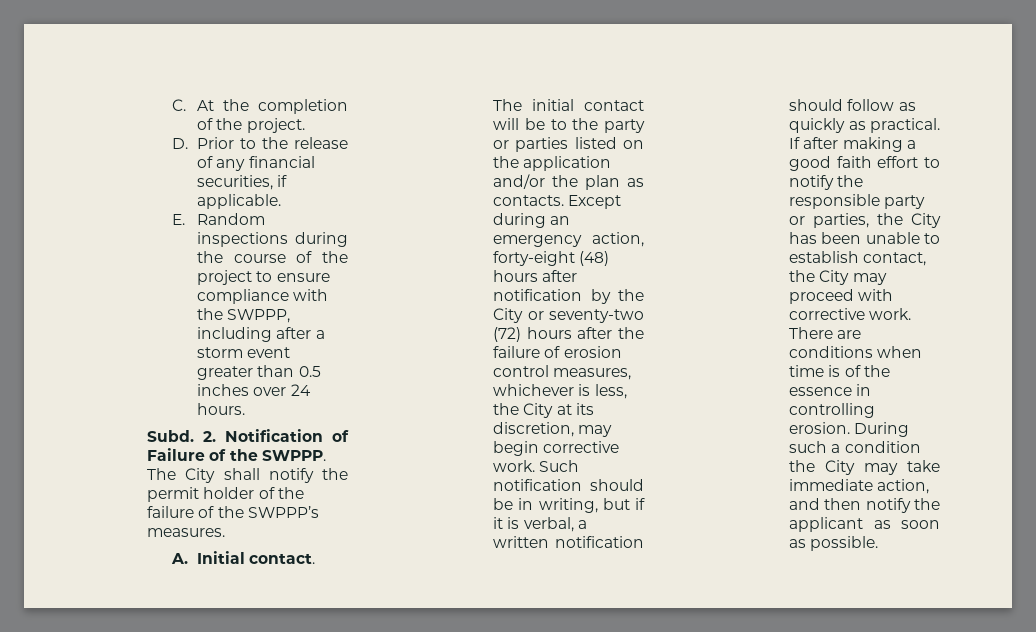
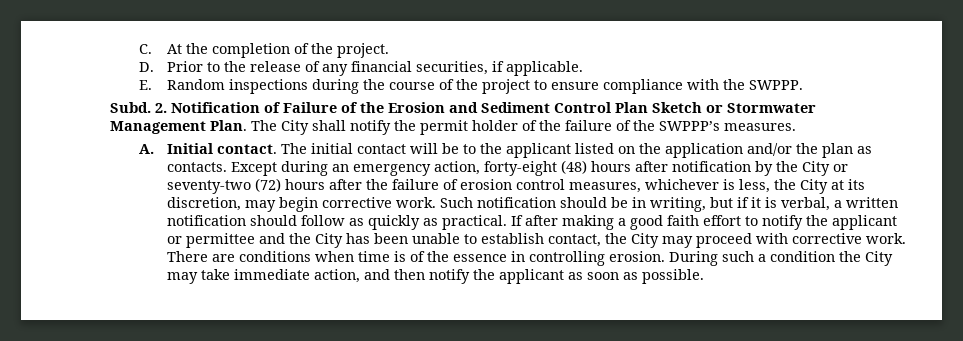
- E. Random inspections during the course of the project to ensure compliance with the SWPPP, including after a storm event greater than 0.5 inches over 24 hours.
+ E. Random inspections during the course of the project to ensure compliance with the SWPPP.
- 2. Notification of Failure of the SWPPP.
+ 2. Notification of Failure of the Erosion and Sediment Control Plan Sketch or Stormwater Management Plan.
- The initial contact will be to the party or parties listed on the application and/or the plan as contacts.
+ The initial contact will be to the applicant listed on the application and/or the plan as contacts.
- If after making a good faith effort to notify the responsible party or parties, the City has been unable to establish contact, the City may proceed with corrective work.
+ If after making a good faith effort to notify the applicant or permittee and the City has been unable to establish contact, the City may proceed with corrective work.

